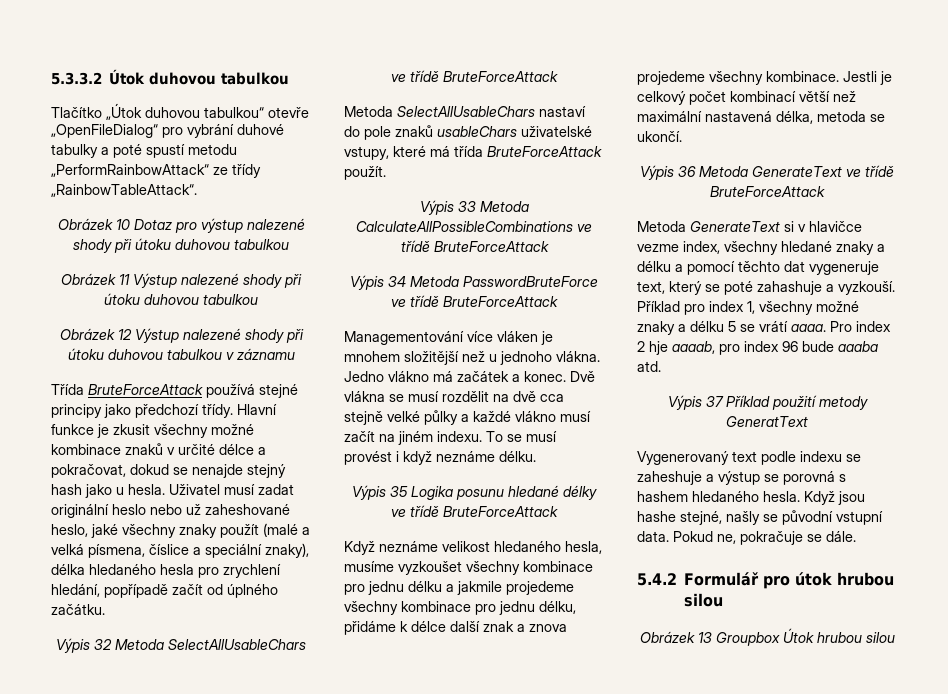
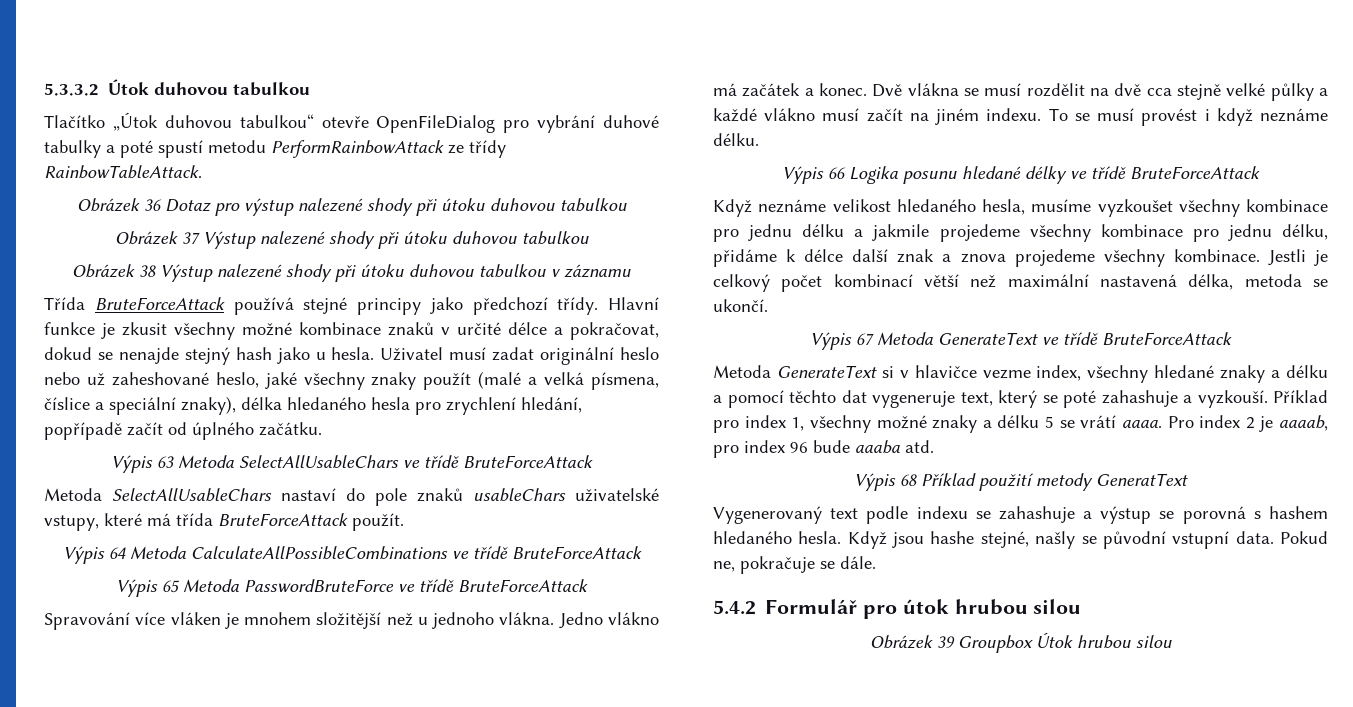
- Tlačítko „Útok duhovou tabulkou“ otevře „OpenFileDialog“ pro vybrání duhové tabulky a poté spustí metodu „PerformRainbowAttack“ ze třídy „RainbowTableAttack“.
- Obrázek 10 Dotaz pro výstup nalezené shody při útoku duhovou tabulkou
+ Tlačítko „Útok duhovou tabulkou“ otevře OpenFileDialog pro vybrání duhové tabulky a poté spustí metodu PerformRainbowAttack ze třídy RainbowTableAttack.
+ Obrázek 36 Dotaz pro výstup nalezené shody při útoku duhovou tabulkou
- Obrázek 11 Výstup nalezené shody při útoku duhovou tabulkou
+ Obrázek 37 Výstup nalezené shody při útoku duhovou tabulkou
- Obrázek 12 Výstup nalezené shody při útoku duhovou tabulkou v záznamu
+ Obrázek 38 Výstup nalezené shody při útoku duhovou tabulkou v záznamu
- Výpis 32 Metoda SelectAllUsableChars ve třídě BruteForceAttack
+ Výpis 63 Metoda SelectAllUsableChars ve třídě BruteForceAttack
- Výpis 33 Metoda CalculateAllPossibleCombinations ve třídě BruteForceAttack
+ Výpis 64 Metoda CalculateAllPossibleCombinations ve třídě BruteForceAttack
- Výpis 34 Metoda PasswordBruteForce ve třídě BruteForceAttack
+ Výpis 65 Metoda PasswordBruteForce ve třídě BruteForceAttack
- Managementování více vláken je mnohem složitější než u jednoho vlákna.
+ Spravování více vláken je mnohem složitější než u jednoho vlákna.
- Výpis 35 Logika posunu hledané délky ve třídě BruteForceAttack
+ Výpis 66 Logika posunu hledané délky ve třídě BruteForceAttack
- Výpis 36 Metoda GenerateText ve třídě BruteForceAttack
+ Výpis 67 Metoda GenerateText ve třídě BruteForceAttack
- Pro index 2 hje aaaab, pro index 96 bude aaaba atd.
+ Pro index 2 je aaaab, pro index 96 bude aaaba atd.
- Výpis 37 Příklad použití metody GeneratText
+ Výpis 68 Příklad použití metody GeneratText
- Vygenerovaný text podle indexu se zaheshuje a výstup se porovná s hashem hledaného hesla.
+ Vygenerovaný text podle indexu se zahashuje a výstup se porovná s hashem hledaného hesla.
- Obrázek 13 Groupbox Útok hrubou silou
+ Obrázek 39 Groupbox Útok hrubou silou

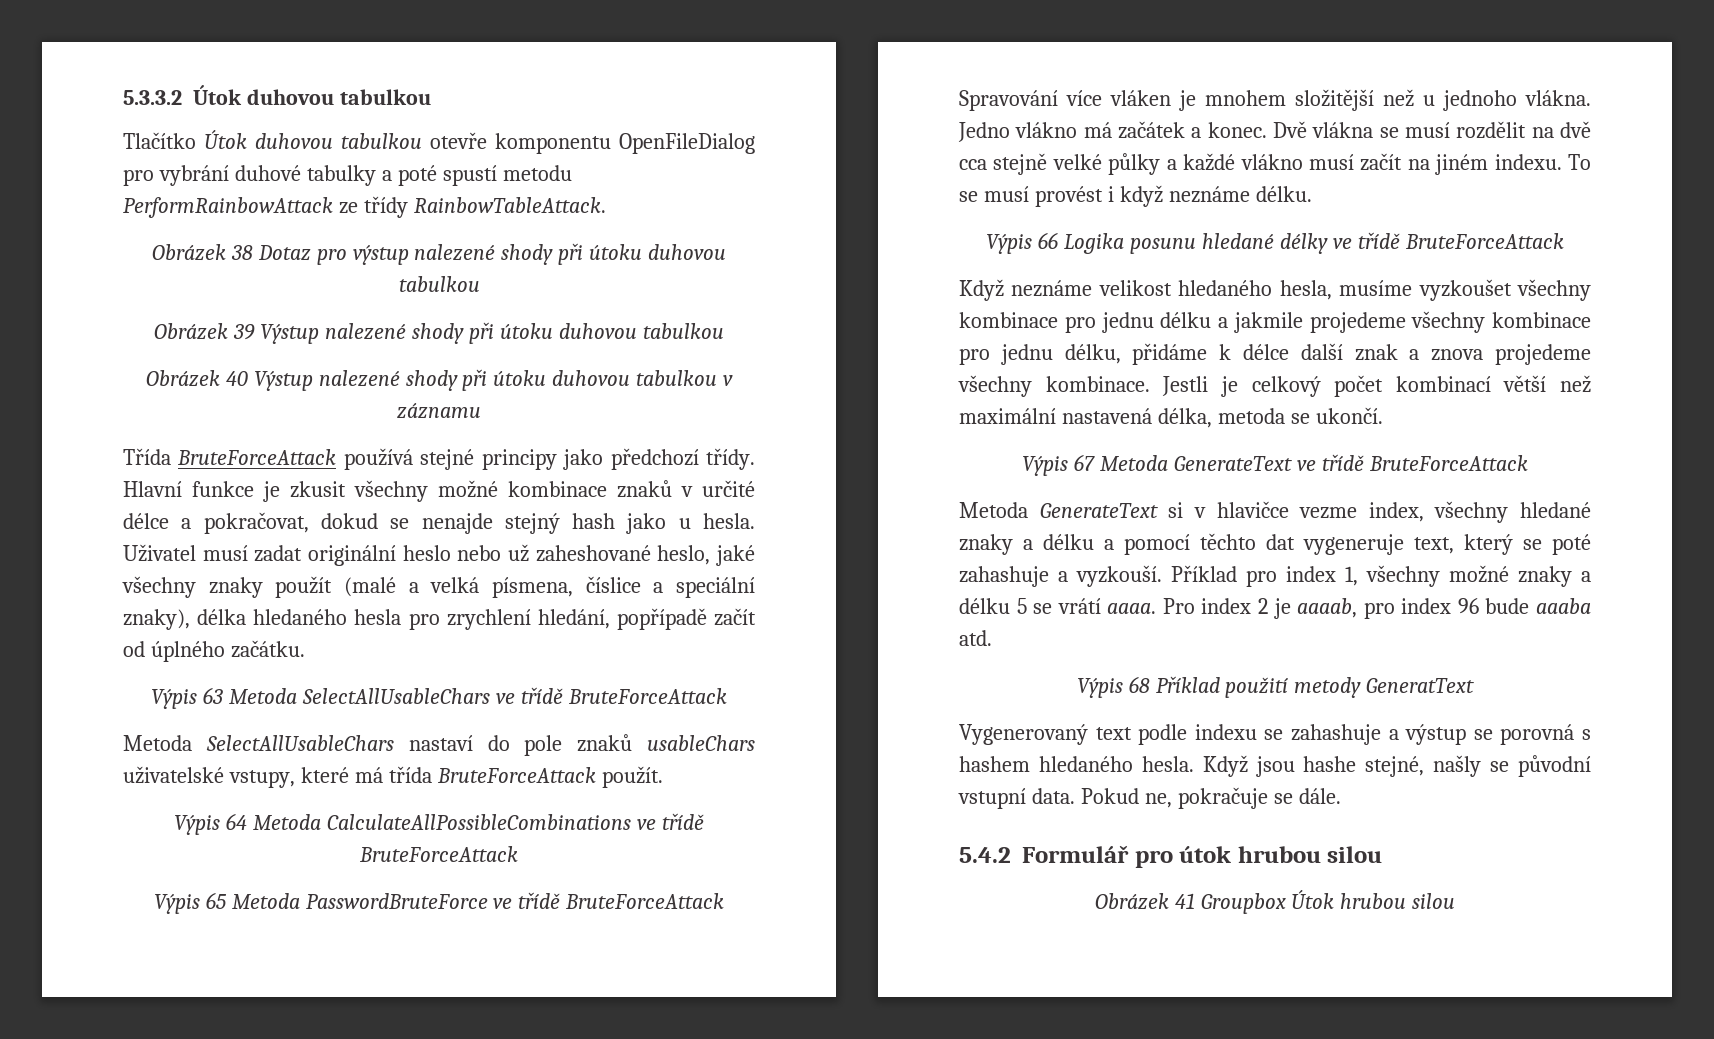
- Tlačítko „Útok duhovou tabulkou“ otevře OpenFileDialog pro vybrání duhové tabulky a poté spustí metodu PerformRainbowAttack ze třídy RainbowTableAttack.
+ Tlačítko Útok duhovou tabulkou otevře komponentu OpenFileDialog pro vybrání duhové tabulky a poté spustí metodu PerformRainbowAttack ze třídy RainbowTableAttack.
- Obrázek 36 Dotaz pro výstup nalezené shody při útoku duhovou tabulkou
+ Obrázek 38 Dotaz pro výstup nalezené shody při útoku duhovou tabulkou
- Obrázek 37 Výstup nalezené shody při útoku duhovou tabulkou
+ Obrázek 39 Výstup nalezené shody při útoku duhovou tabulkou
- Obrázek 38 Výstup nalezené shody při útoku duhovou tabulkou v záznamu
+ Obrázek 40 Výstup nalezené shody při útoku duhovou tabulkou v záznamu
- Obrázek 39 Groupbox Útok hrubou silou
+ Obrázek 41 Groupbox Útok hrubou silou

